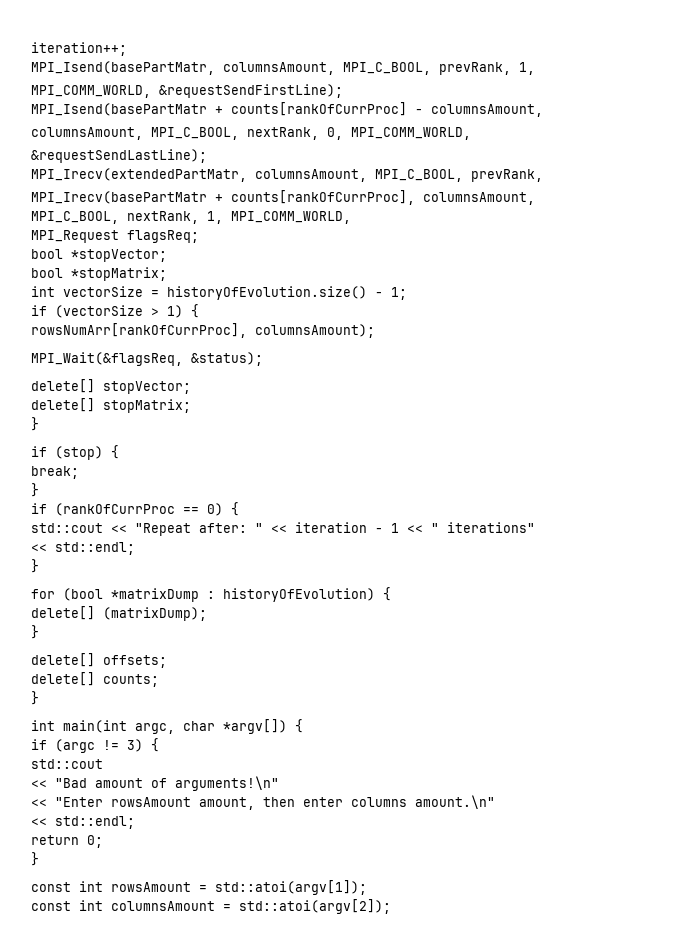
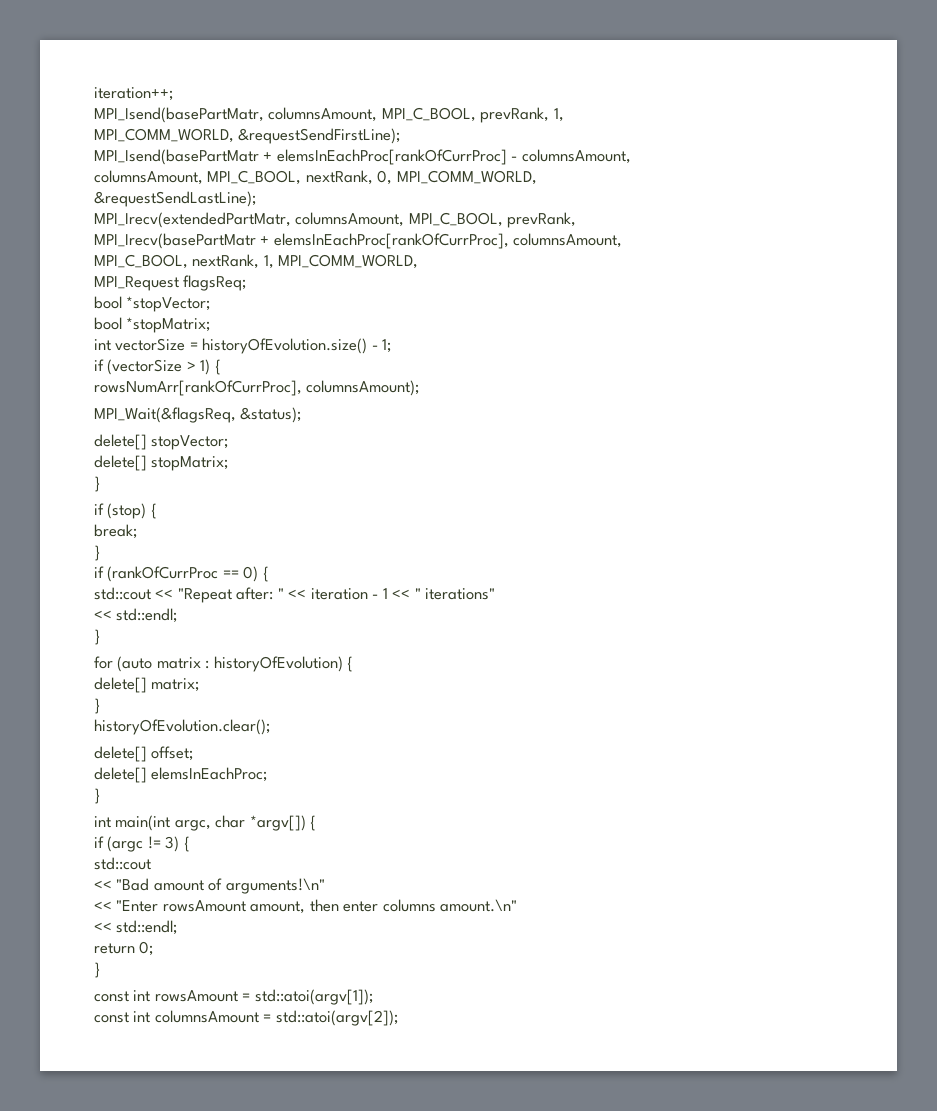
- MPI_Isend(basePartMatr + counts[rankOfCurrProc] - columnsAmount,
+ MPI_Isend(basePartMatr + elemsInEachProc[rankOfCurrProc] - columnsAmount,
- MPI_Irecv(basePartMatr + counts[rankOfCurrProc], columnsAmount,
+ MPI_Irecv(basePartMatr + elemsInEachProc[rankOfCurrProc], columnsAmount,
- for (bool *matrixDump : historyOfEvolution) {
+ for (auto matrix : historyOfEvolution) {
- delete[] (matrixDump);
+ delete[] matrix;
  }
- delete[] offsets;
- delete[] counts;
+ historyOfEvolution.clear();
+ delete[] offset;
+ delete[] elemsInEachProc;

